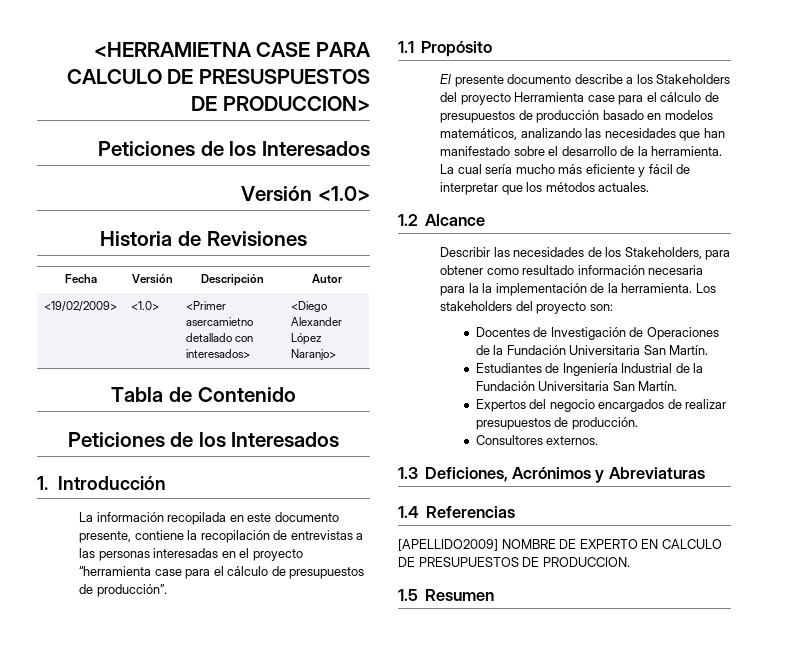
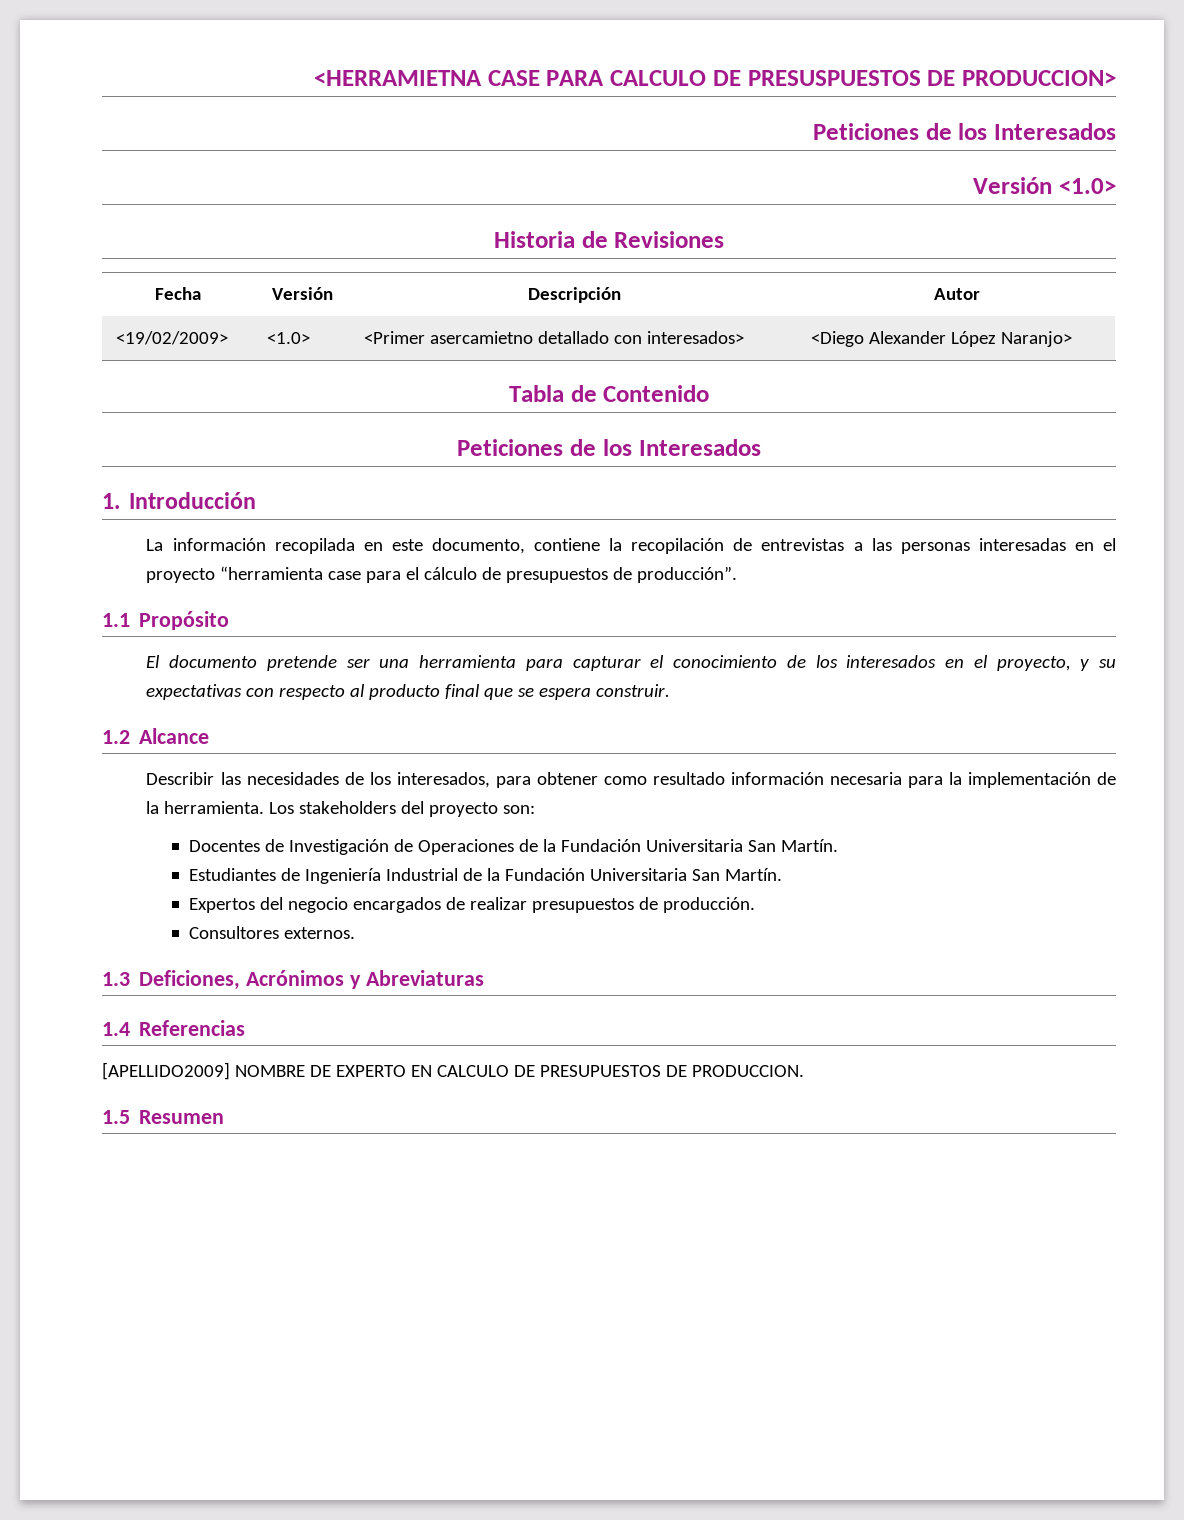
- La información recopilada en este documento presente, contiene la recopilación de entrevistas a las personas interesadas en el proyecto “herramienta case para el cálculo de presupuestos de producción”.
+ La información recopilada en este documento, contiene la recopilación de entrevistas a las personas interesadas en el proyecto “herramienta case para el cálculo de presupuestos de producción”.
- El presente documento describe a los Stakeholders del proyecto Herramienta case para el cálculo de presupuestos de producción basado en modelos matemáticos, analizando las necesidades que han manifestado sobre el desarrollo de la herramienta. La cual sería mucho más eficiente y fácil de interpretar que los métodos actuales.
+ El documento pretende ser una herramienta para capturar el conocimiento de los interesados en el proyecto, y su expectativas con respecto al producto final que se espera construir.
- Describir las necesidades de los Stakeholders, para obtener como resultado información necesaria para la la implementación de la herramienta.
+ Describir las necesidades de los interesados, para obtener como resultado información necesaria para la implementación de la herramienta.

